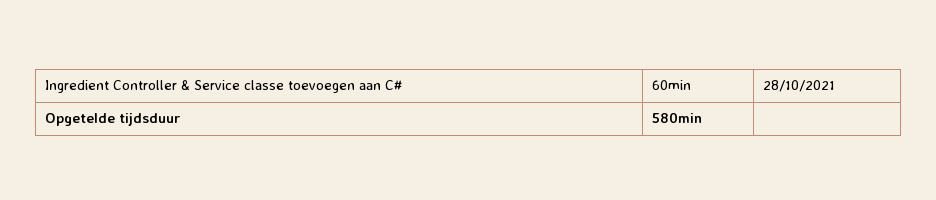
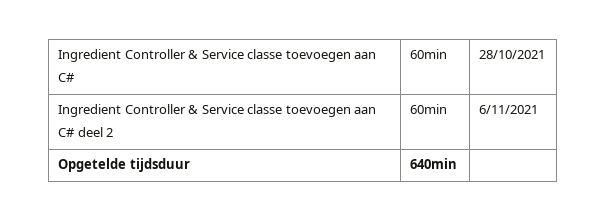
+ Ingredient Controller & Service classe toevoegen aan C# deel 2 | 60min | 6/11/2021
- Opgetelde tijdsduur | 580min |
+ Opgetelde tijdsduur | 640min |

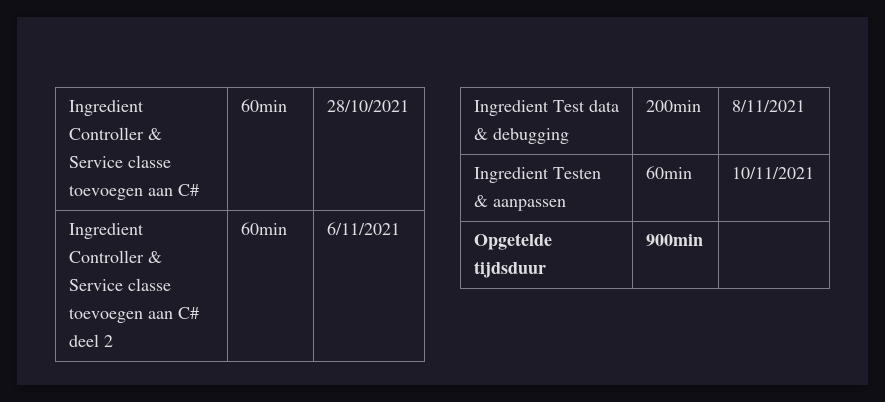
+ Ingredient Test data & debugging | 200min | 8/11/2021
+ Ingredient Testen & aanpassen | 60min | 10/11/2021
- Opgetelde tijdsduur | 640min |
+ Opgetelde tijdsduur | 900min |

